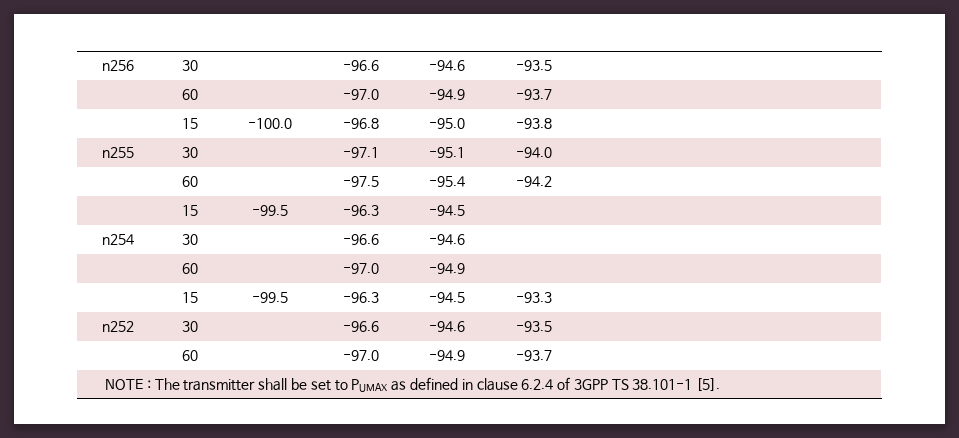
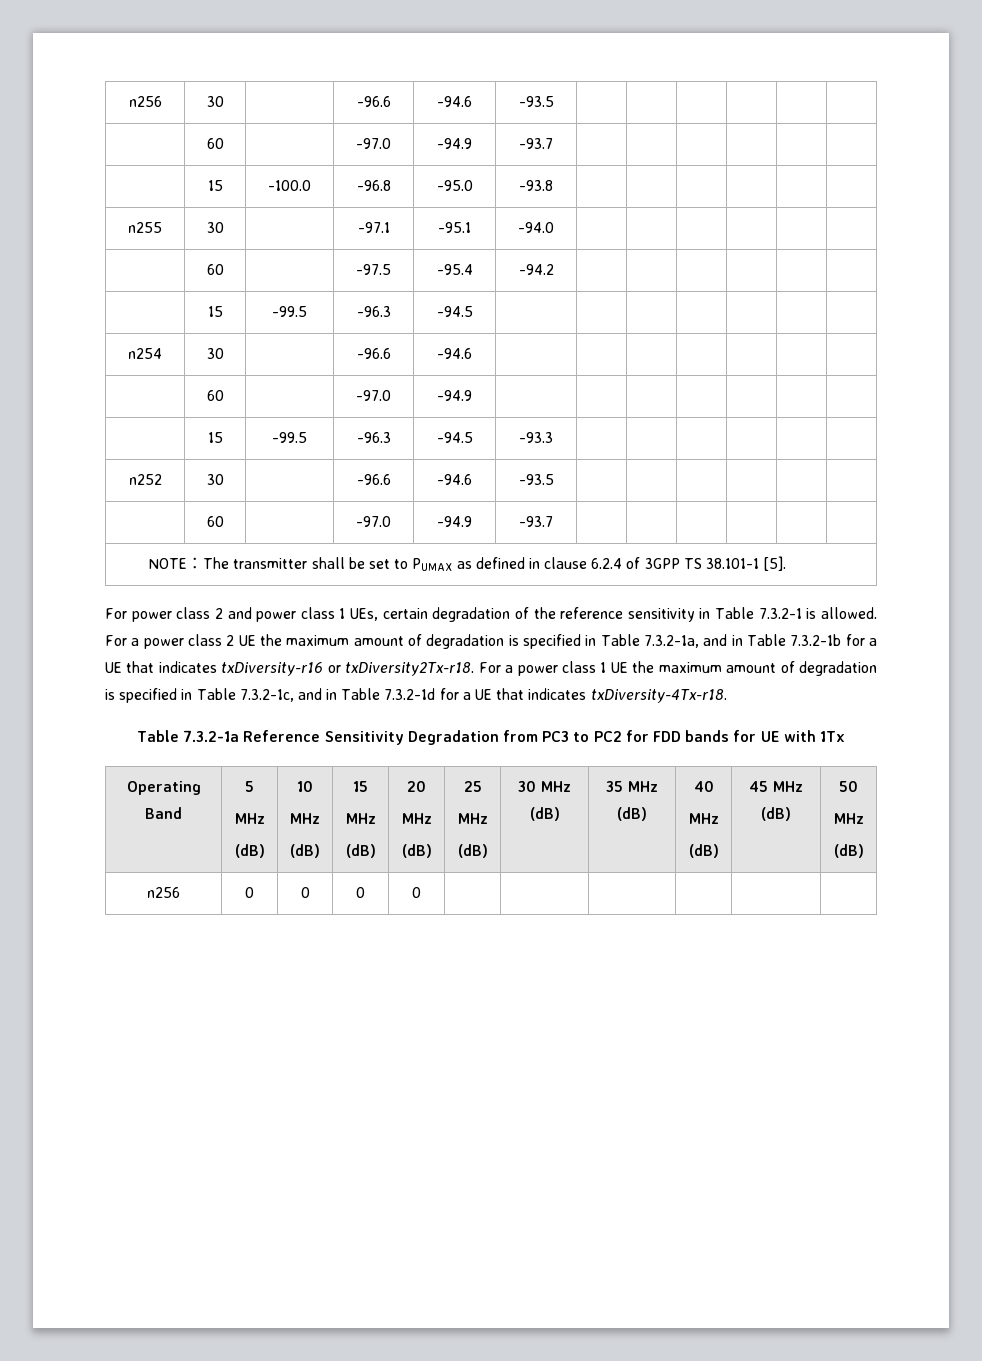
+ For power class 2 and power class 1 UEs, certain degradation of the reference sensitivity in Table 7.3.2-1 is allowed. For a power class 2 UE the maximum amount of degradation is specified in Table 7.3.2-1a, and in Table 7.3.2-1b for a UE that indicates txDiversity-r16 or txDiversity2Tx-r18. For a power class 1 UE the maximum amount of degradation is specified in Table 7.3.2-1c, and in Table 7.3.2-1d for a UE that indicates txDiversity-4Tx-r18.
+ Table 7.3.2-1a Reference Sensitivity Degradation from PC3 to PC2 for FDD bands for UE with 1Tx
+ Operating Band | 5
+ MHz
+ (dB) | 10
+ MHz
+ (dB) | 15
+ MHz
+ (dB) | 20
+ MHz
+ (dB) | 25
+ MHz
+ (dB) | 30 MHz (dB) | 35 MHz (dB) | 40
+ MHz
+ (dB) | 45 MHz (dB) | 50
+ MHz
+ (dB)
+ n256 | 0 | 0 | 0 | 0 | | | | | |

